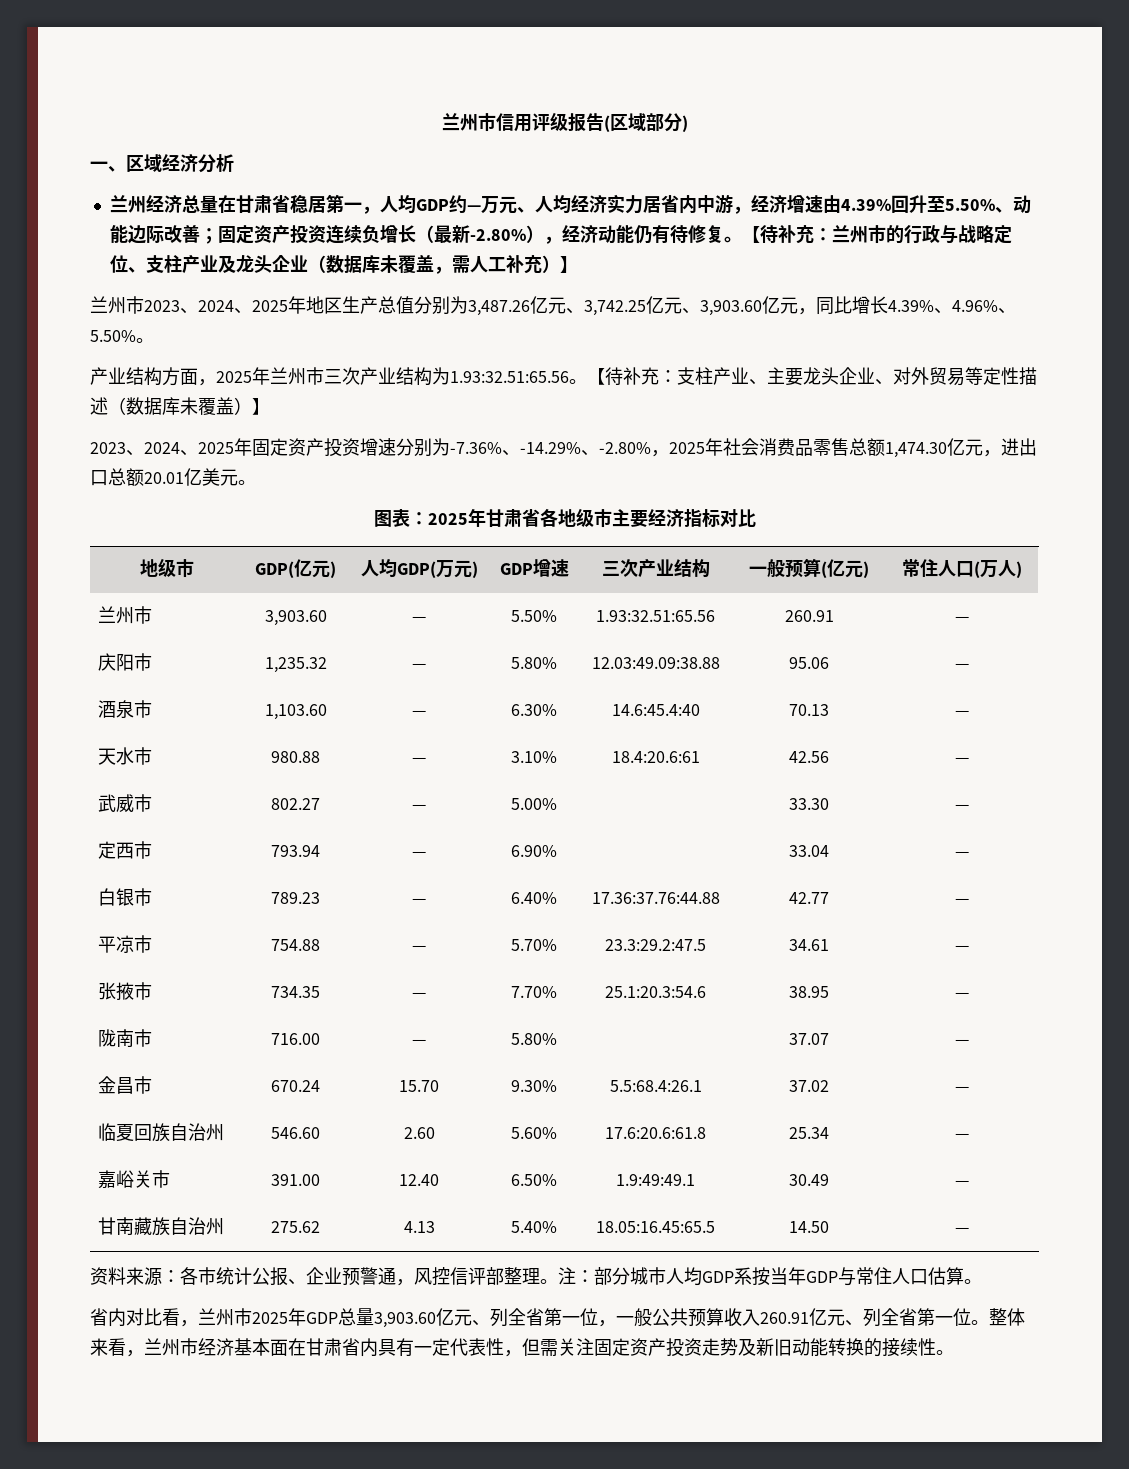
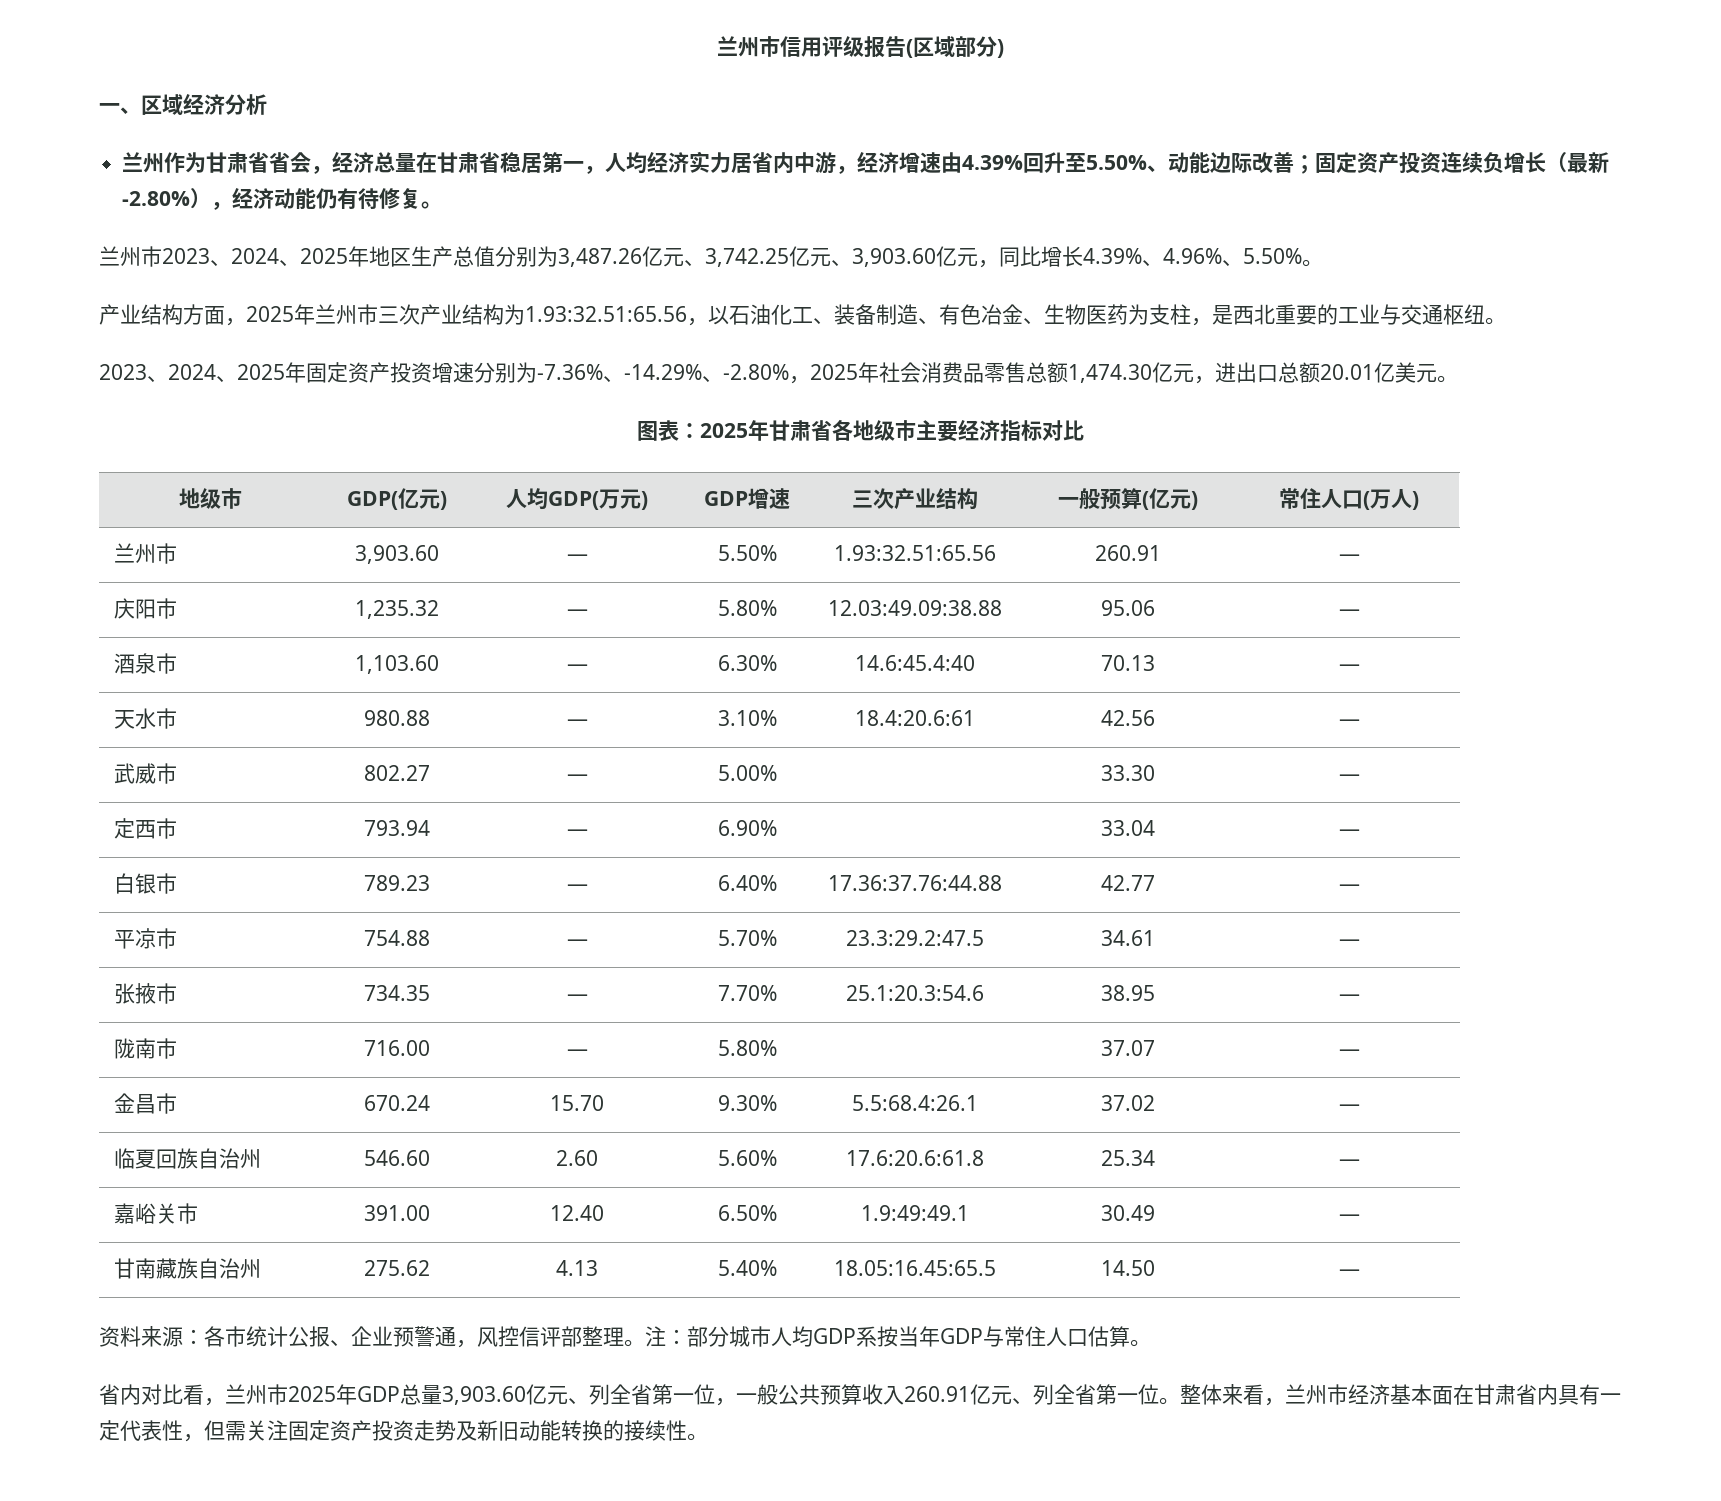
- 兰州经济总量在甘肃省稳居第一，人均GDP约—万元、人均经济实力居省内中游，经济增速由4.39%回升至5.50%、动能边际改善；固定资产投资连续负增长（最新-2.80%），经济动能仍有待修复。【待补充：兰州市的行政与战略定位、支柱产业及龙头企业（数据库未覆盖，需人工补充）】
+ 兰州作为甘肃省省会，经济总量在甘肃省稳居第一，人均经济实力居省内中游，经济增速由4.39%回升至5.50%、动能边际改善；固定资产投资连续负增长（最新-2.80%），经济动能仍有待修复。
- 产业结构方面，2025年兰州市三次产业结构为1.93:32.51:65.56。【待补充：支柱产业、主要龙头企业、对外贸易等定性描述（数据库未覆盖）】
+ 产业结构方面，2025年兰州市三次产业结构为1.93:32.51:65.56，以石油化工、装备制造、有色冶金、生物医药为支柱，是西北重要的工业与交通枢纽。

